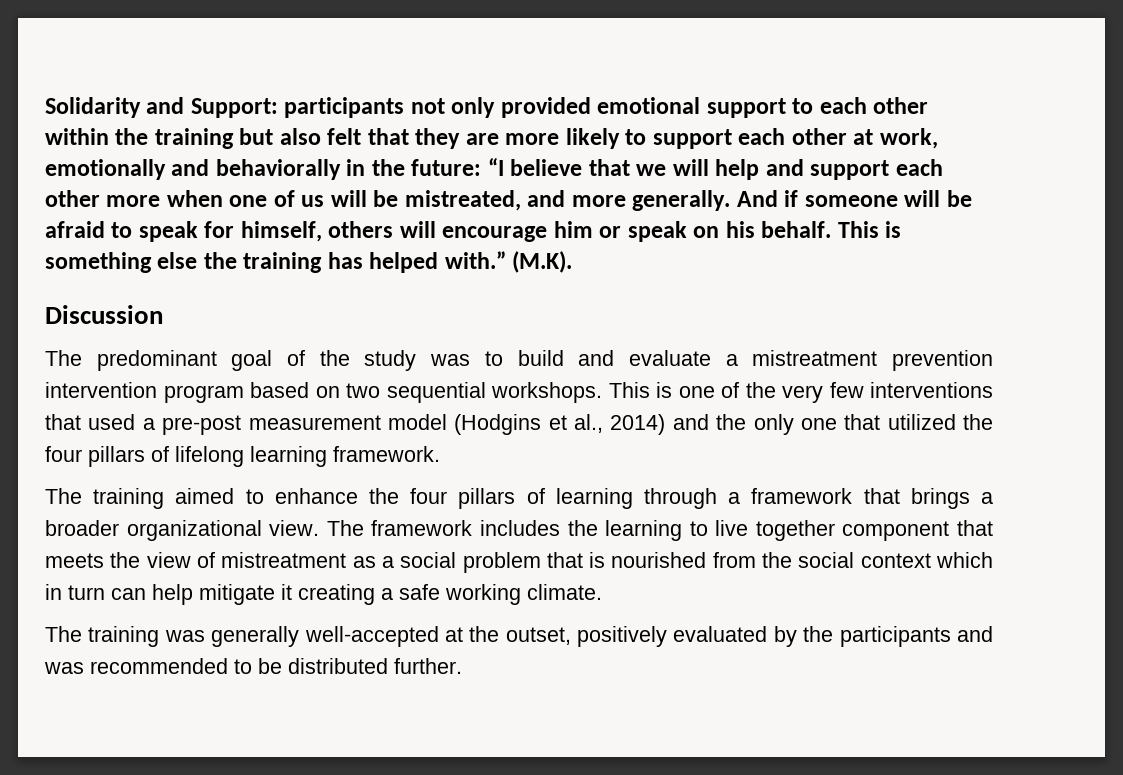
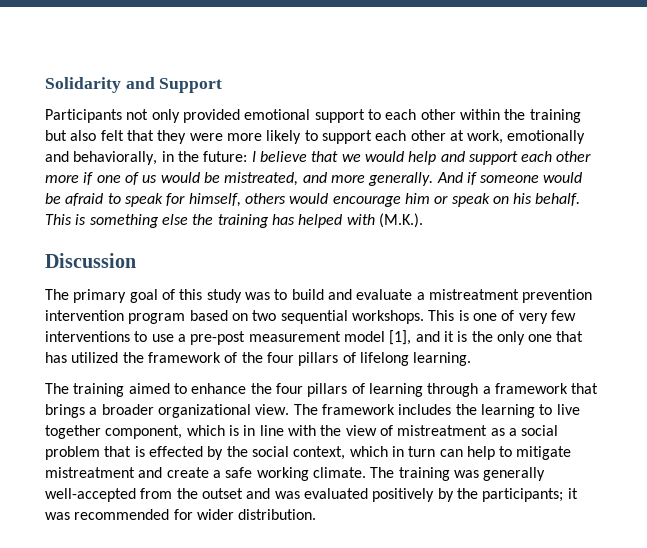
- Solidarity and Support: participants not only provided emotional support to each other within the training but also felt that they are more likely to support each other at work, emotionally and behaviorally in the future: “I believe that we will help and support each other more when one of us will be mistreated, and more generally.
+ Solidarity and Support
+ Participants not only provided emotional support to each other within the training but also felt that they were more likely to support each other at work, emotionally and behaviorally, in the future: I believe that we would help and support each other more if one of us would be mistreated, and more generally.
- And if someone will be afraid to speak for himself, others will encourage him or speak on his behalf.
+ And if someone would be afraid to speak for himself, others would encourage him or speak on his behalf.
- This is something else the training has helped with.” (M.K).
+ This is something else the training has helped with (M.K.).
- The predominant goal of the study was to build and evaluate a mistreatment prevention intervention program based on two sequential workshops.
+ The primary goal of this study was to build and evaluate a mistreatment prevention intervention program based on two sequential workshops.
- This is one of the very few interventions that used a pre-post measurement model (Hodgins et al., 2014) and the only one that utilized the four pillars of lifelong learning framework.
+ This is one of very few interventions to use a pre-post measurement model [1], and it is the only one that has utilized the framework of the four pillars of lifelong learning.
- The framework includes the learning to live together component that meets the view of mistreatment as a social problem that is nourished from the social context which in turn can help mitigate it creating a safe working climate.
- The training was generally well-accepted at the outset, positively evaluated by the participants and was recommended to be distributed further.
+ The framework includes the learning to live together component, which is in line with the view of mistreatment as a social problem that is effected by the social context, which in turn can help to mitigate mistreatment and create a safe working climate. The training was generally well-accepted from the outset and was evaluated positively by the participants; it was recommended for wider distribution.

